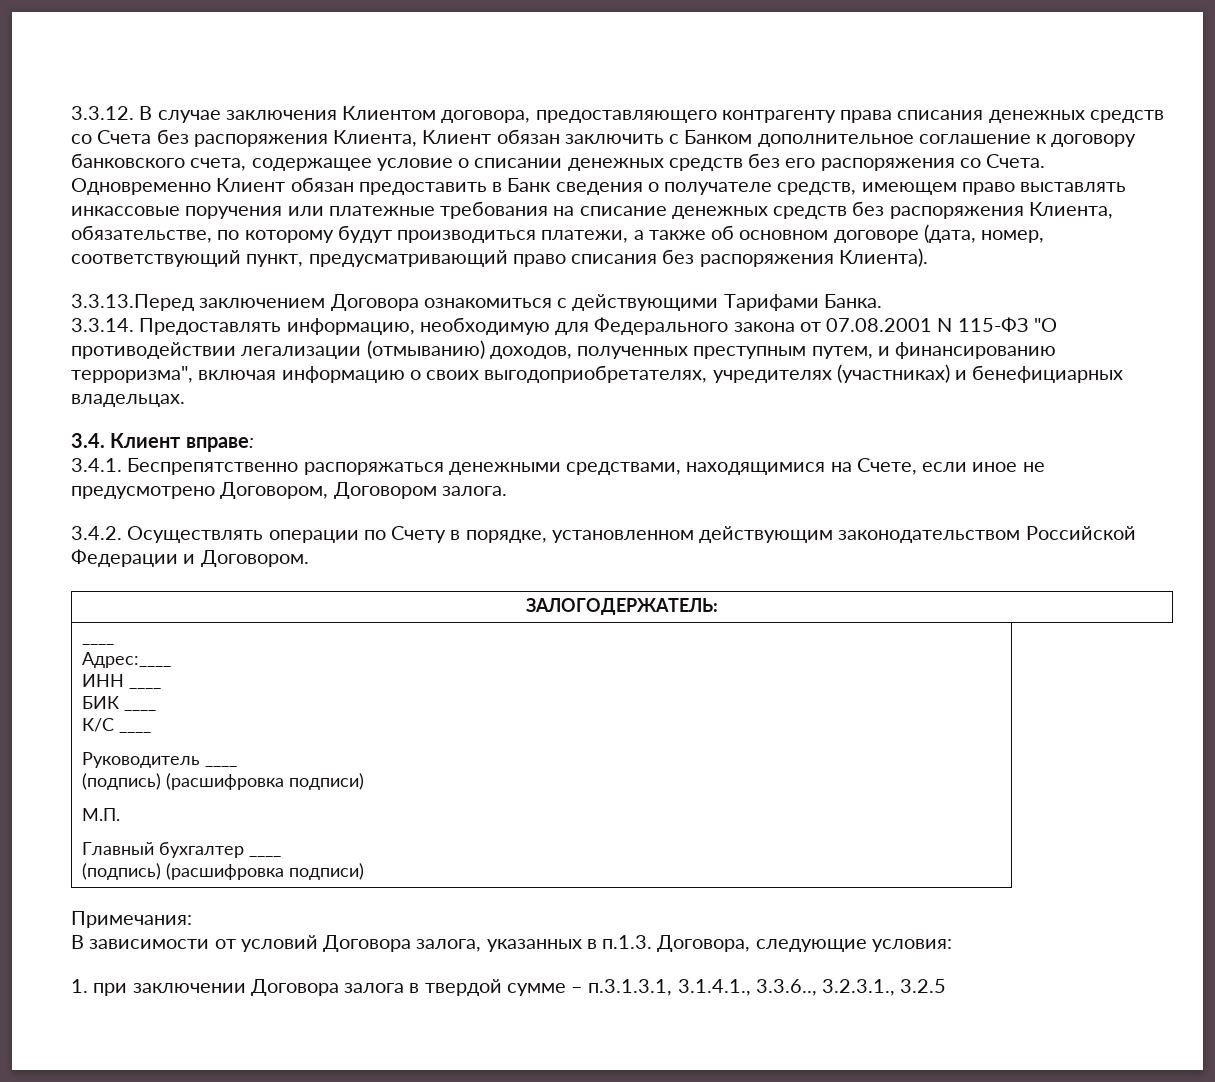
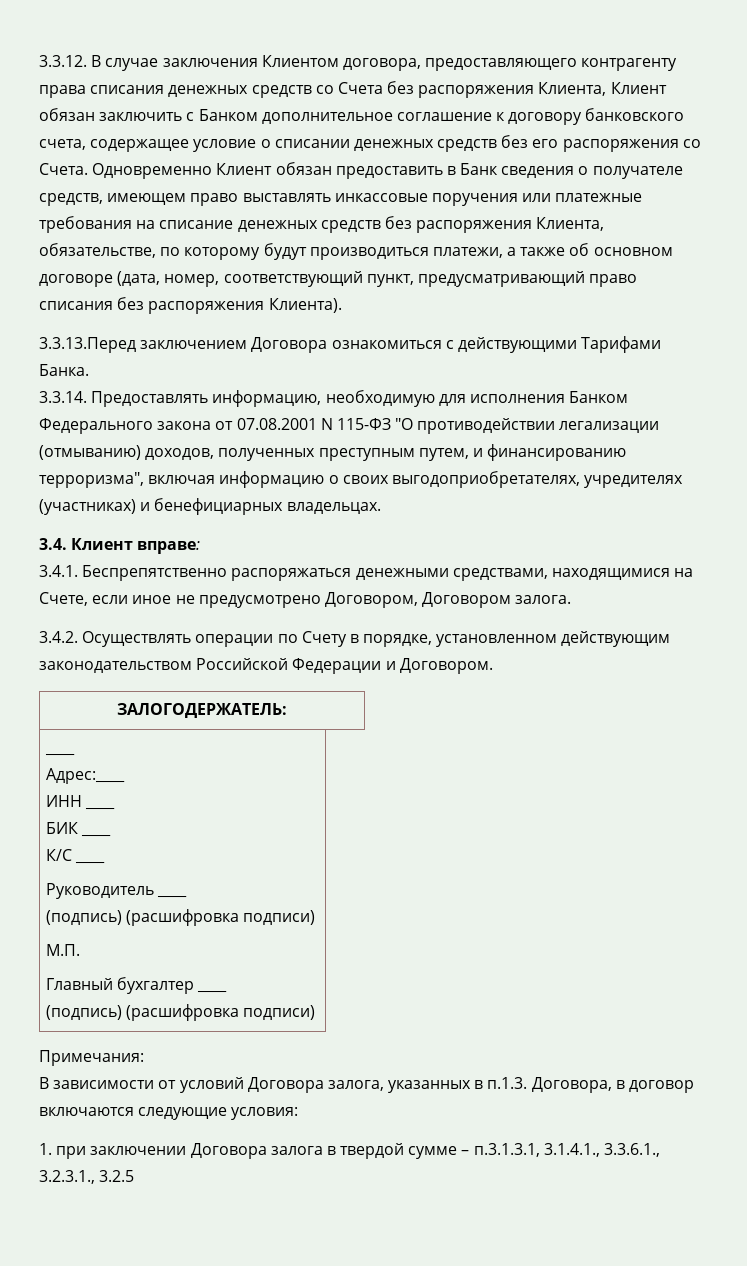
- 3.3.14. Предоставлять информацию, необходимую для Федерального закона от 07.08.2001 N 115-ФЗ "О противодействии легализации (отмыванию) доходов, полученных преступным путем, и финансированию терроризма", включая информацию о своих выгодоприобретателях, учредителях (участниках) и бенефициарных владельцах.
+ 3.3.14. Предоставлять информацию, необходимую для исполнения Банком Федерального закона от 07.08.2001 N 115-ФЗ "О противодействии легализации (отмыванию) доходов, полученных преступным путем, и финансированию терроризма", включая информацию о своих выгодоприобретателях, учредителях (участниках) и бенефициарных владельцах.
- В зависимости от условий Договора залога, указанных в п.1.3. Договора, следующие условия:
+ В зависимости от условий Договора залога, указанных в п.1.3. Договора, в договор включаются следующие условия:
- 1. при заключении Договора залога в твердой сумме – п.3.1.3.1, 3.1.4.1., 3.3.6.., 3.2.3.1., 3.2.5
+ 1. при заключении Договора залога в твердой сумме – п.3.1.3.1, 3.1.4.1., 3.3.6.1., 3.2.3.1., 3.2.5

